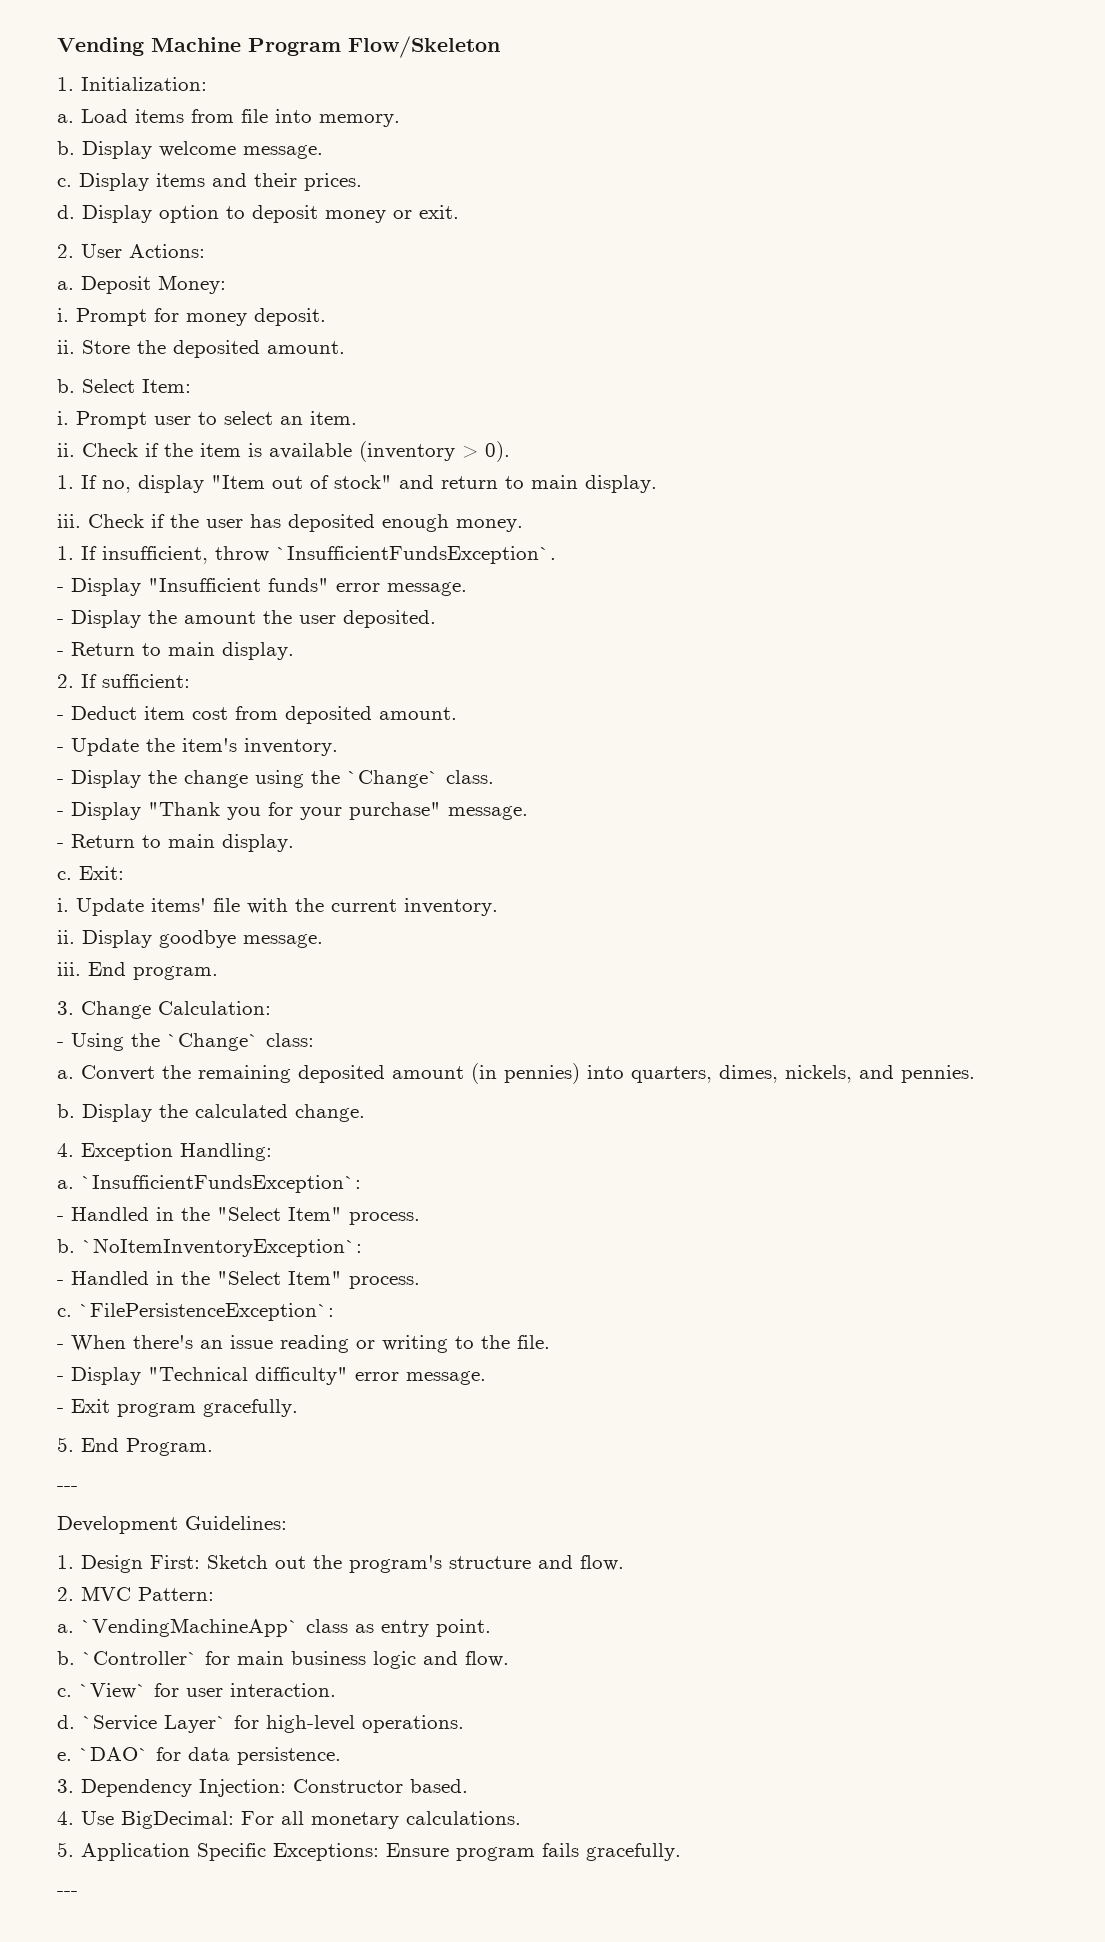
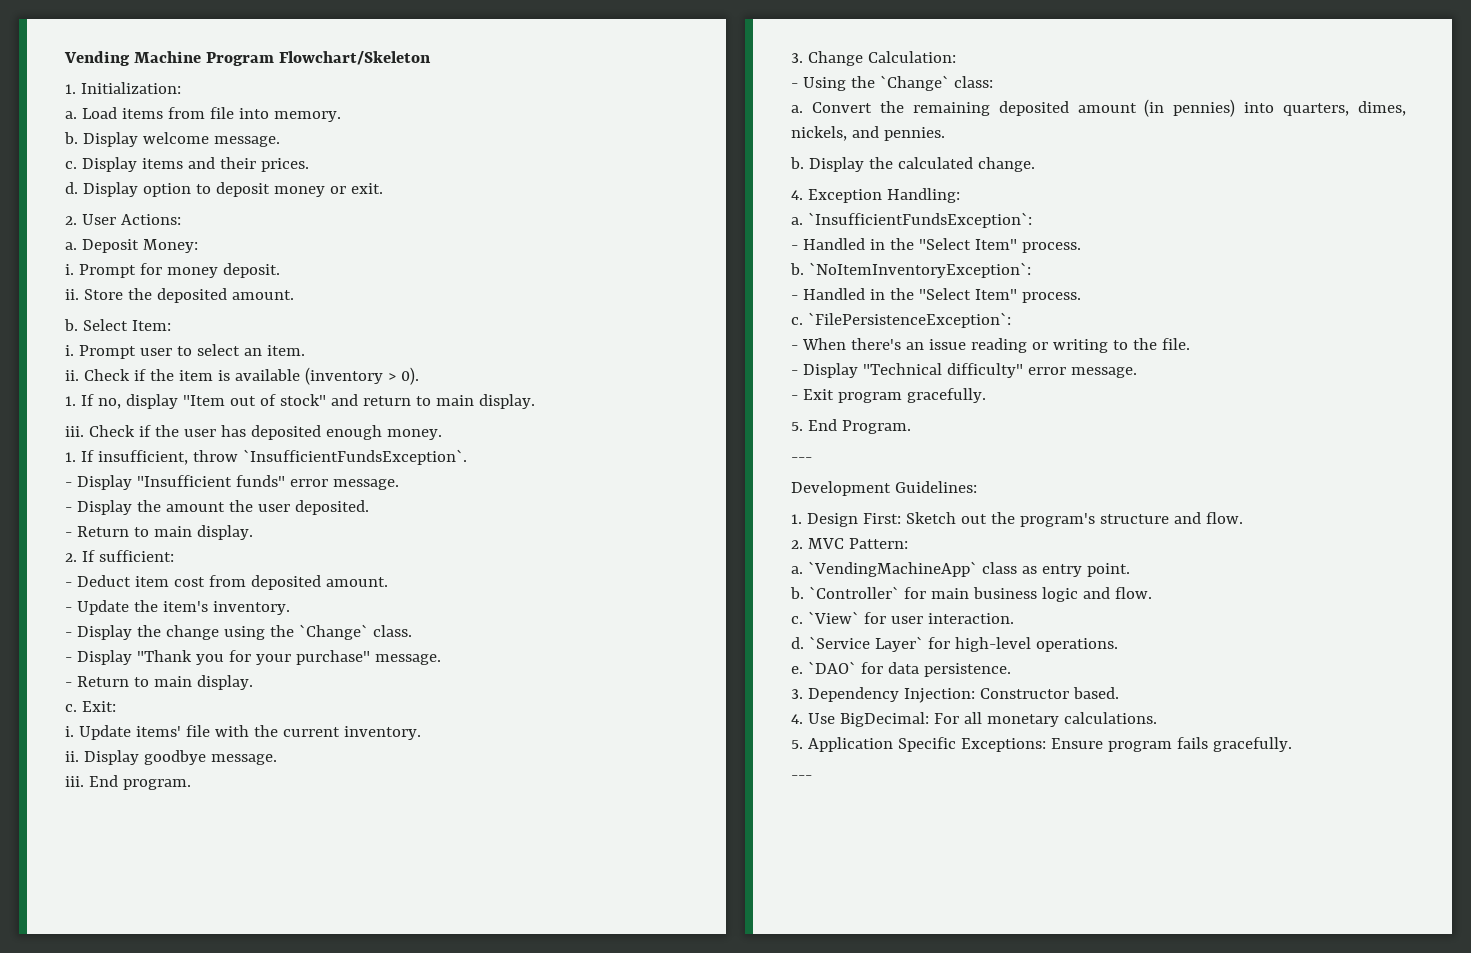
- Vending Machine Program Flow/Skeleton
+ Vending Machine Program Flowchart/Skeleton

